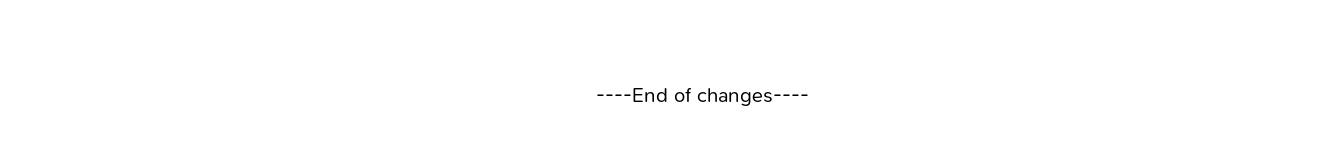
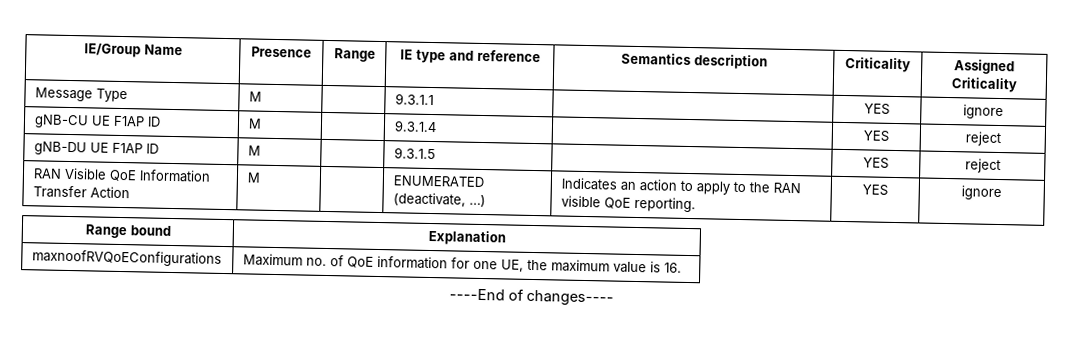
+ IE/Group Name | Presence | Range | IE type and reference | Semantics description | Criticality | Assigned Criticality
+ Message Type | M | | 9.3.1.1 | | YES | ignore
+ gNB-CU UE F1AP ID | M | | 9.3.1.4 | | YES | reject
+ gNB-DU UE F1AP ID | M | | 9.3.1.5 | | YES | reject
+ RAN Visible QoE Information Transfer Action | M | | ENUMERATED (deactivate, …) | Indicates an action to apply to the RAN visible QoE reporting. | YES | ignore
+ Range bound | Explanation
+ maxnoofRVQoEConfigurations | Maximum no. of QoE information for one UE, the maximum value is 16.

